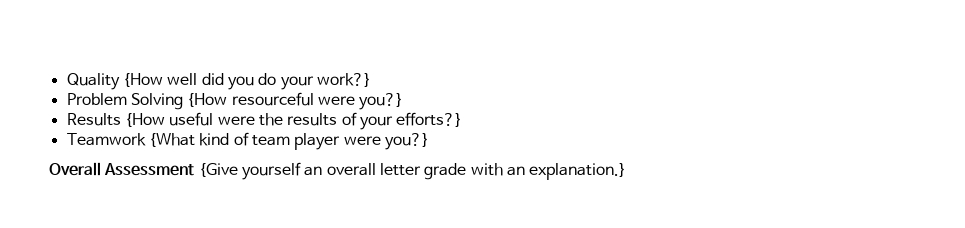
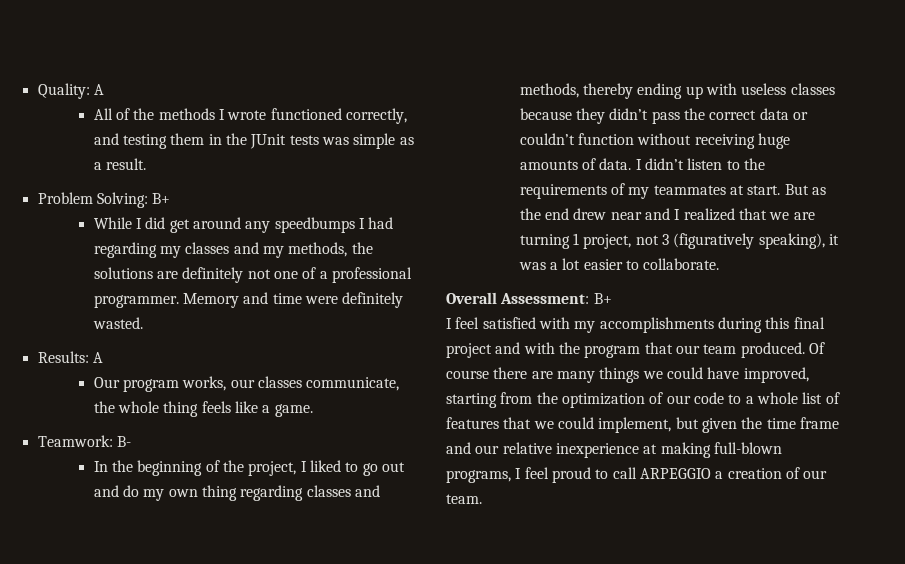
- Quality {How well did you do your work?}
- Problem Solving {How resourceful were you?}
- Results {How useful were the results of your efforts?}
- Teamwork {What kind of team player were you?}
- Overall Assessment {Give yourself an overall letter grade with an explanation.}
+ Quality: A
+ All of the methods I wrote functioned correctly, and testing them in the JUnit tests was simple as a result.
+ Problem Solving: B+
+ While I did get around any speedbumps I had regarding my classes and my methods, the solutions are definitely not one of a professional programmer. Memory and time were definitely wasted.
+ Results: A
+ Our program works, our classes communicate, the whole thing feels like a game.
+ Teamwork: B-
+ In the beginning of the project, I liked to go out and do my own thing regarding classes and methods, thereby ending up with useless classes because they didn’t pass the correct data or couldn’t function without receiving huge amounts of data. I didn’t listen to the requirements of my teammates at start. But as the end drew near and I realized that we are turning 1 project, not 3 (figuratively speaking), it was a lot easier to collaborate.
+ Overall Assessment: B+
+ I feel satisfied with my accomplishments during this final project and with the program that our team produced. Of course there are many things we could have improved, starting from the optimization of our code to a whole list of features that we could implement, but given the time frame and our relative inexperience at making full-blown programs, I feel proud to call ARPEGGIO a creation of our team.

